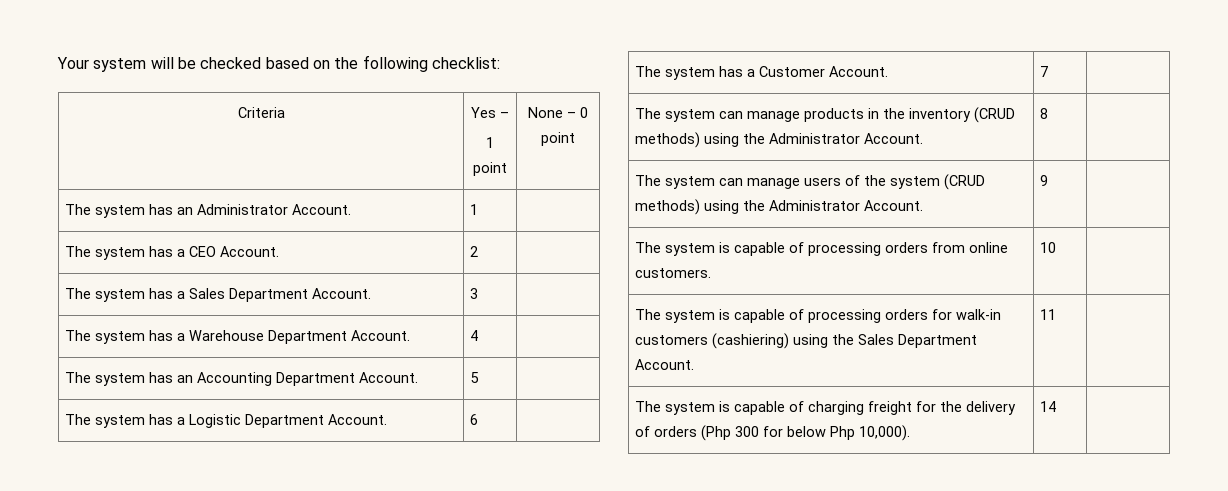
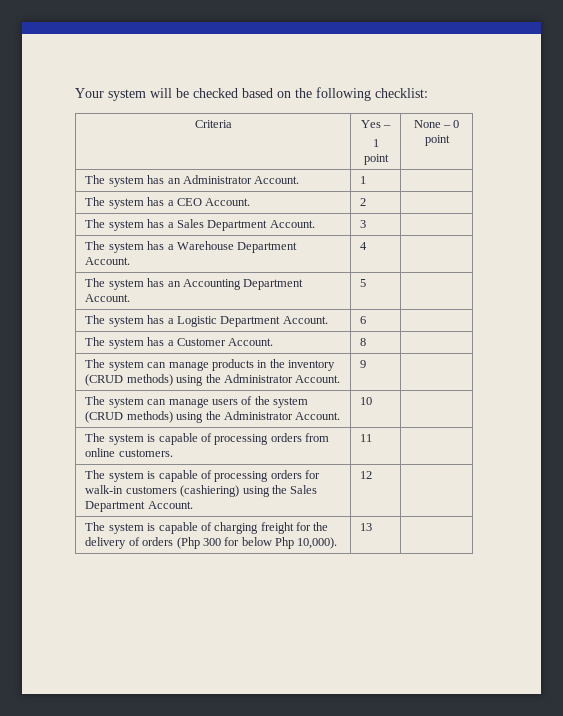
- The system has a Customer Account. | 7 |
+ The system has a Customer Account. | 8 |
- The system can manage products in the inventory (CRUD methods) using the Administrator Account. | 8 |
+ The system can manage products in the inventory (CRUD methods) using the Administrator Account. | 9 |
- The system can manage users of the system (CRUD methods) using the Administrator Account. | 9 |
+ The system can manage users of the system (CRUD methods) using the Administrator Account. | 10 |
- The system is capable of processing orders from online customers. | 10 |
+ The system is capable of processing orders from online customers. | 11 |
- The system is capable of processing orders for walk-in customers (cashiering) using the Sales Department Account. | 11 |
+ The system is capable of processing orders for walk-in customers (cashiering) using the Sales Department Account. | 12 |
- The system is capable of charging freight for the delivery of orders (Php 300 for below Php 10,000). | 14 |
+ The system is capable of charging freight for the delivery of orders (Php 300 for below Php 10,000). | 13 |

